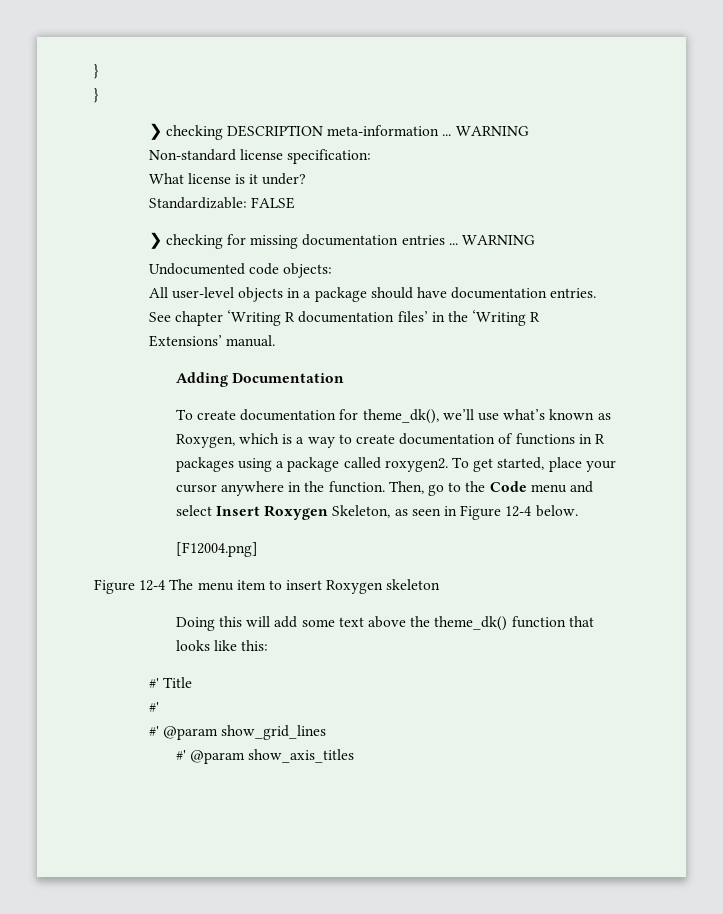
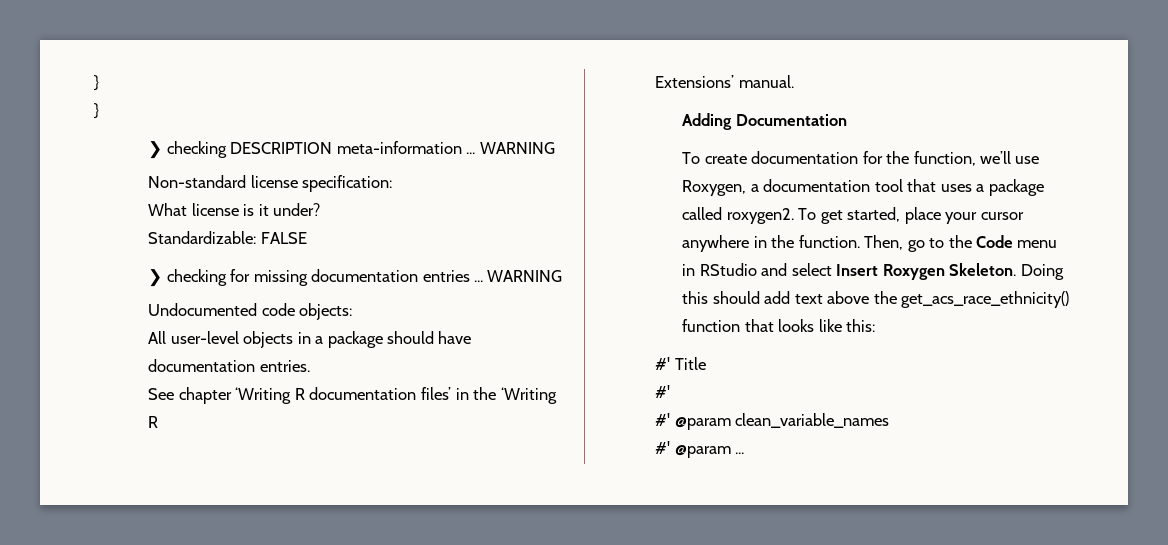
- To create documentation for theme_dk(), we’ll use what’s known as Roxygen, which is a way to create documentation of functions in R packages using a package called roxygen2.
+ To create documentation for the function, we’ll use Roxygen, a documentation tool that uses a package called roxygen2.
- Then, go to the Code menu and select Insert Roxygen Skeleton, as seen in Figure 12-4 below.
- [F12004.png]
- Figure 12-4 The menu item to insert Roxygen skeleton
- Doing this will add some text above the theme_dk() function that looks like this:
+ Then, go to the Code menu in RStudio and select Insert Roxygen Skeleton. Doing this should add text above the get_acs_race_ethnicity() function that looks like this:
- #' @param show_grid_lines
- #' @param show_axis_titles
+ #' @param clean_variable_names
+ #' @param ...

